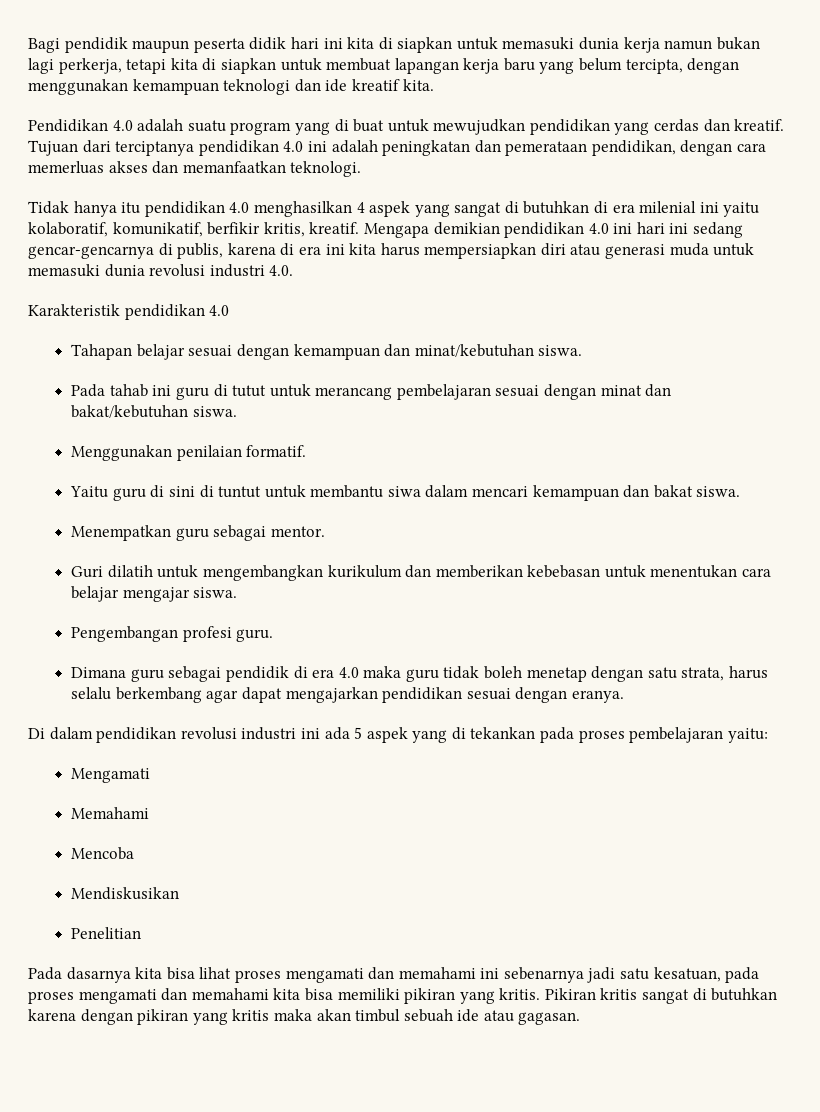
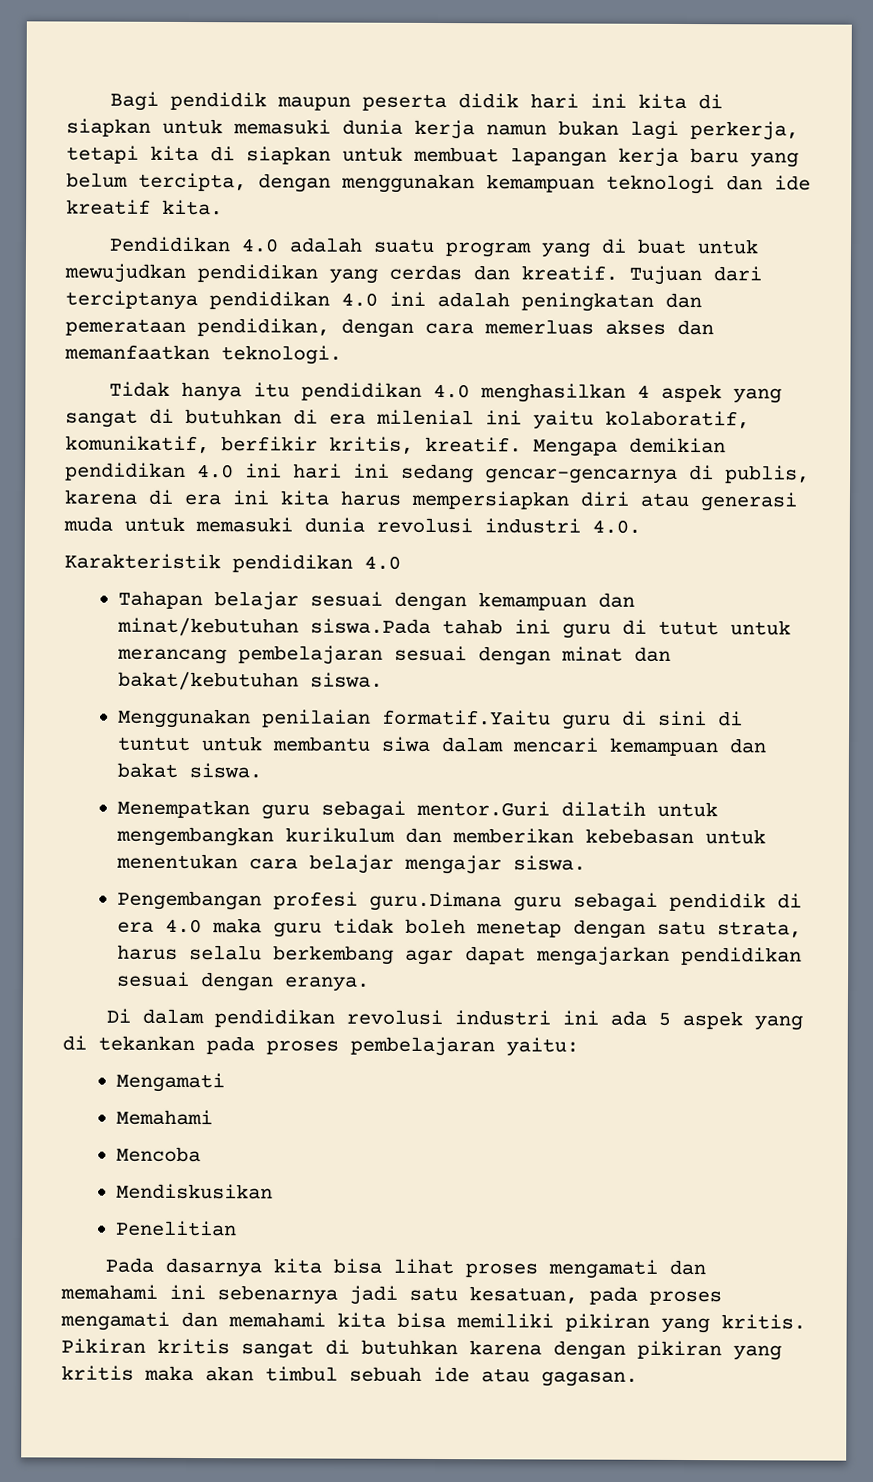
- Tahapan belajar sesuai dengan kemampuan dan minat/kebutuhan siswa.
- Pada tahab ini guru di tutut untuk merancang pembelajaran sesuai dengan minat dan bakat/kebutuhan siswa.
+ Tahapan belajar sesuai dengan kemampuan dan minat/kebutuhan siswa.Pada tahab ini guru di tutut untuk merancang pembelajaran sesuai dengan minat dan bakat/kebutuhan siswa.
- Menggunakan penilaian formatif.
- Yaitu guru di sini di tuntut untuk membantu siwa dalam mencari kemampuan dan bakat siswa.
+ Menggunakan penilaian formatif.Yaitu guru di sini di tuntut untuk membantu siwa dalam mencari kemampuan dan bakat siswa.
- Menempatkan guru sebagai mentor.
- Guri dilatih untuk mengembangkan kurikulum dan memberikan kebebasan untuk menentukan cara belajar mengajar siswa.
+ Menempatkan guru sebagai mentor.Guri dilatih untuk mengembangkan kurikulum dan memberikan kebebasan untuk menentukan cara belajar mengajar siswa.
- Pengembangan profesi guru.
- Dimana guru sebagai pendidik di era 4.0 maka guru tidak boleh menetap dengan satu strata, harus selalu berkembang agar dapat mengajarkan pendidikan sesuai dengan eranya.
+ Pengembangan profesi guru.Dimana guru sebagai pendidik di era 4.0 maka guru tidak boleh menetap dengan satu strata, harus selalu berkembang agar dapat mengajarkan pendidikan sesuai dengan eranya.

